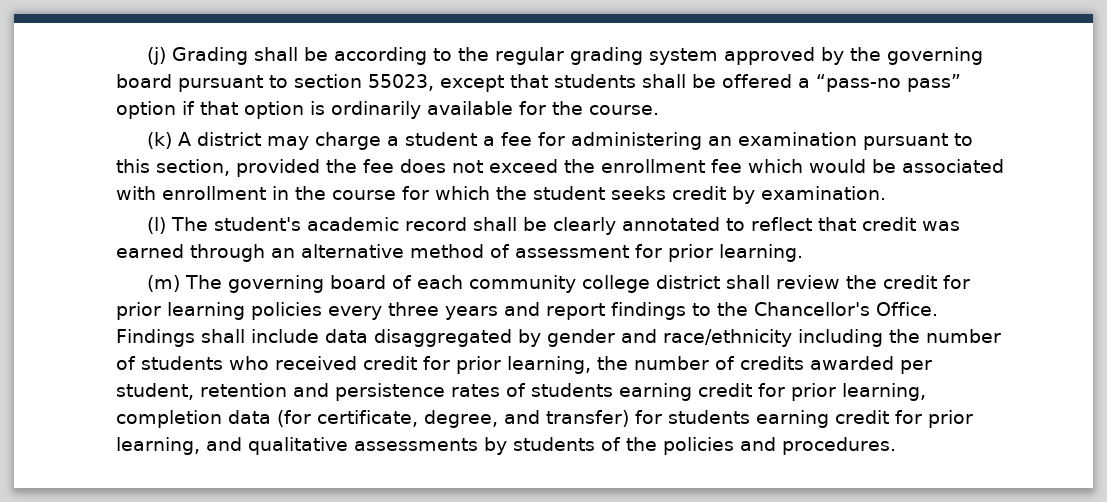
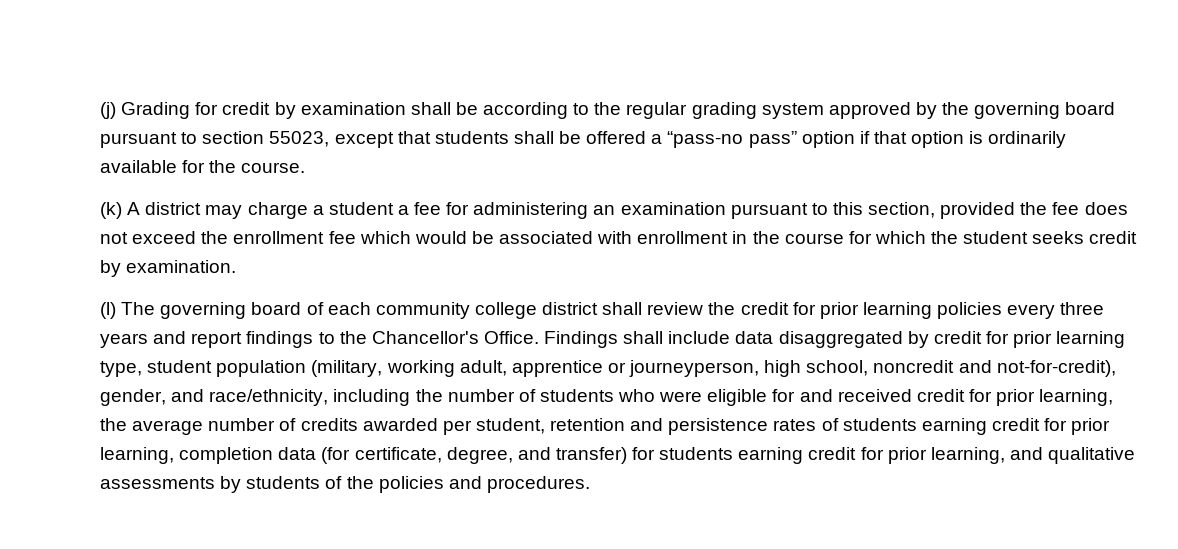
- (j) Grading shall be according to the regular grading system approved by the governing board pursuant to section 55023, except that students shall be offered a “pass-no pass” option if that option is ordinarily available for the course.
+ (j) Grading for credit by examination shall be according to the regular grading system approved by the governing board pursuant to section 55023, except that students shall be offered a “pass-no pass” option if that option is ordinarily available for the course.
- (l) The student's academic record shall be clearly annotated to reflect that credit was earned through an alternative method of assessment for prior learning.
- (m) The governing board of each community college district shall review the credit for prior learning policies every three years and report findings to the Chancellor's Office.
+ (l) The governing board of each community college district shall review the credit for prior learning policies every three years and report findings to the Chancellor's Office.
- Findings shall include data disaggregated by gender and race/ethnicity including the number of students who received credit for prior learning, the number of credits awarded per student, retention and persistence rates of students earning credit for prior learning, completion data (for certificate, degree, and transfer) for students earning credit for prior learning, and qualitative assessments by students of the policies and procedures.
+ Findings shall include data disaggregated by credit for prior learning type, student population (military, working adult, apprentice or journeyperson, high school, noncredit and not-for-credit), gender, and race/ethnicity, including the number of students who were eligible for and received credit for prior learning, the average number of credits awarded per student, retention and persistence rates of students earning credit for prior learning, completion data (for certificate, degree, and transfer) for students earning credit for prior learning, and qualitative assessments by students of the policies and procedures.

